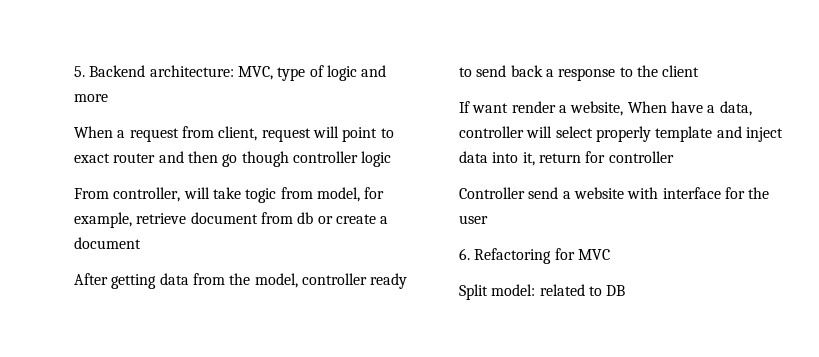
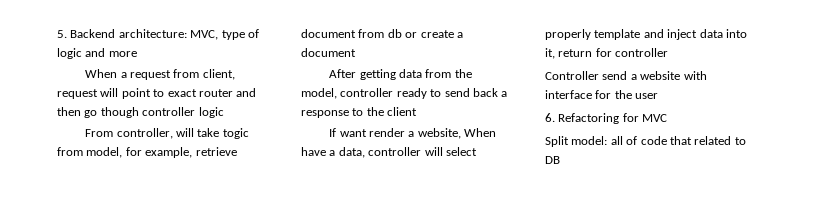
- Split model: related to DB
+ Split model: all of code that related to DB

